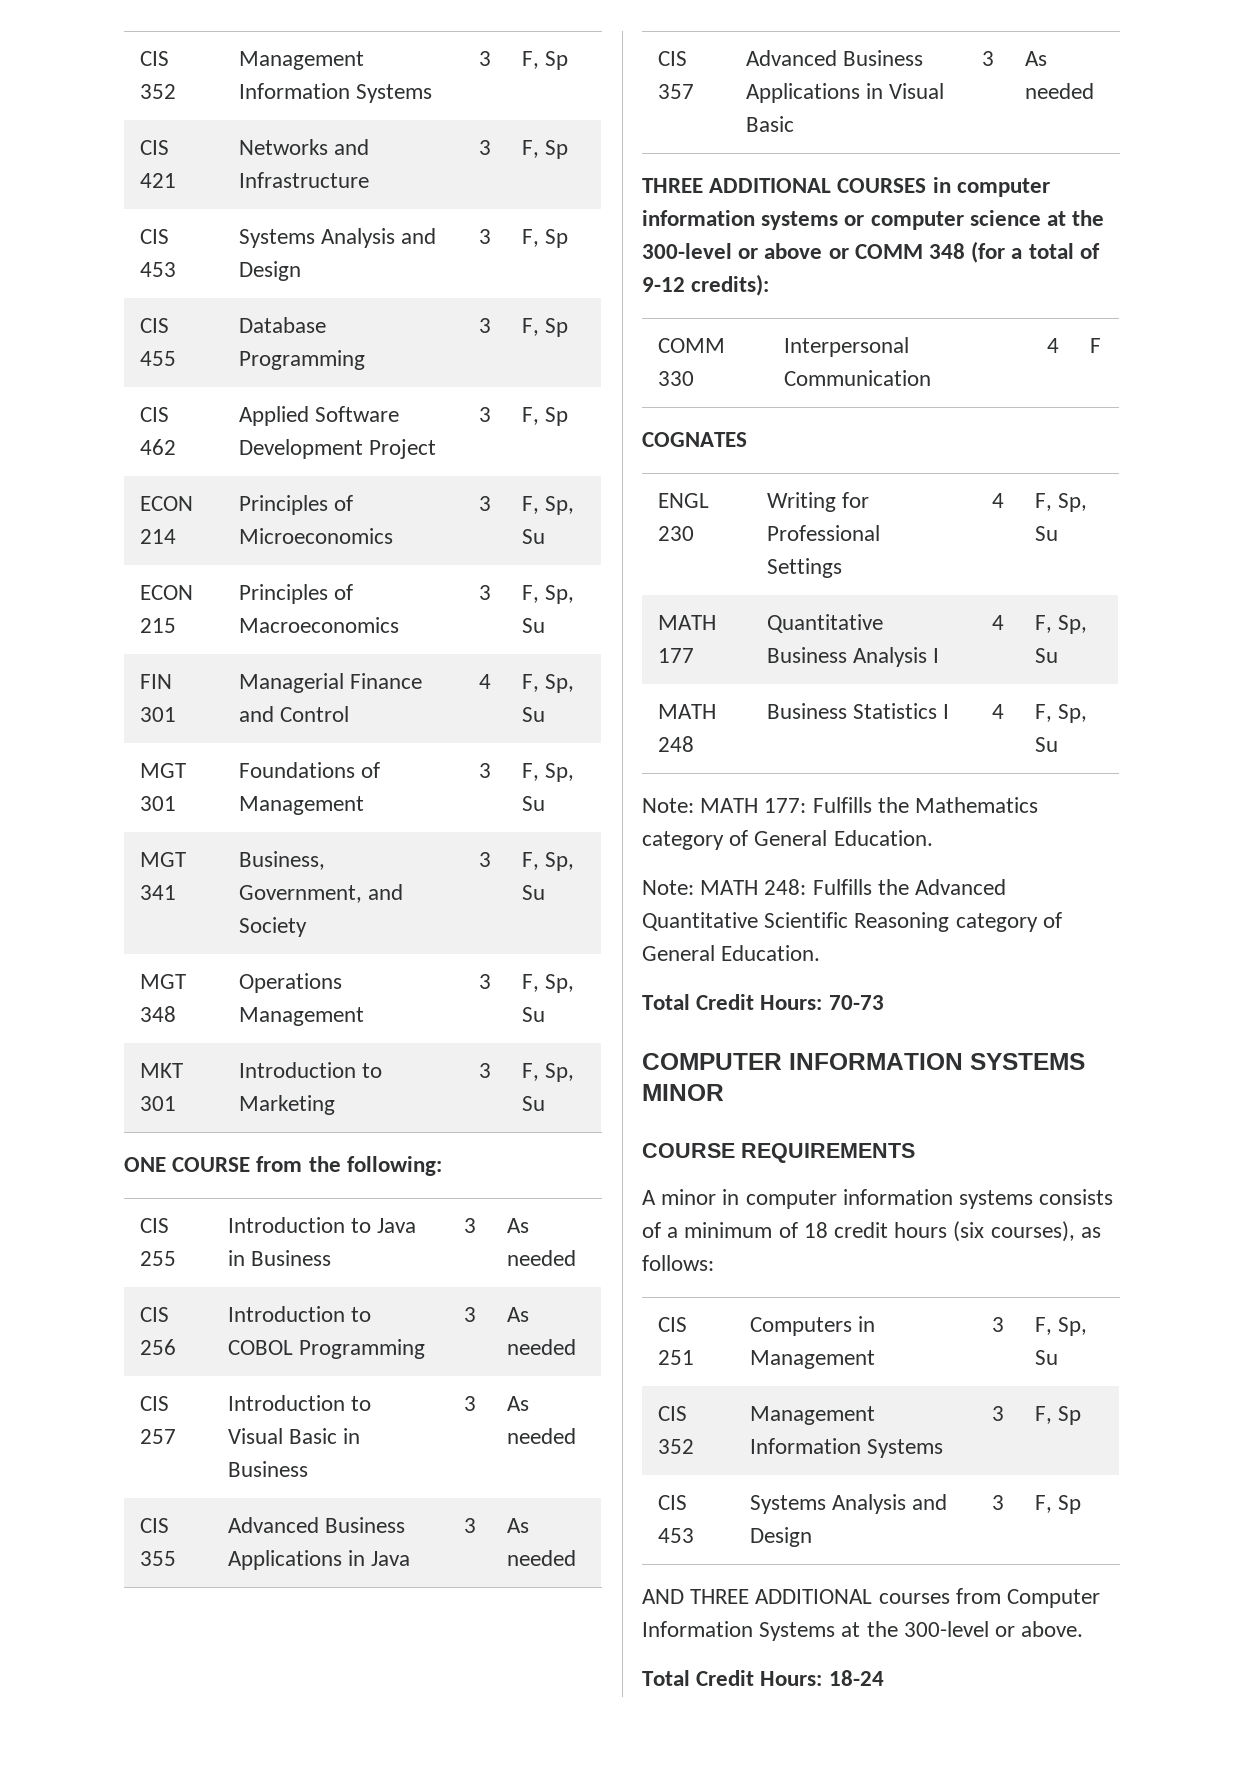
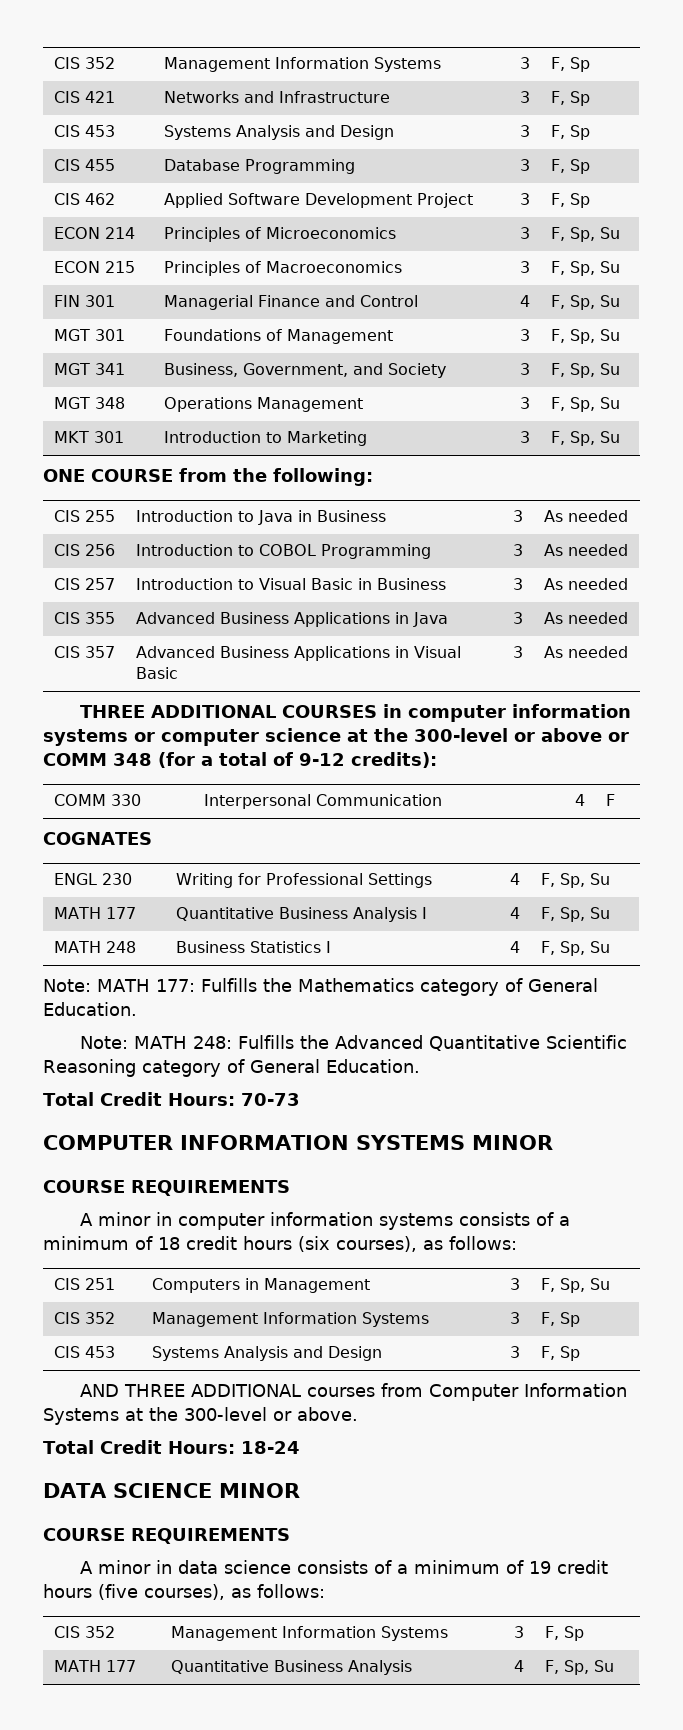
+ DATA SCIENCE MINOR
+ COURSE REQUIREMENTS
+ A minor in data science consists of a minimum of 19 credit hours (five courses), as follows:
+ CIS 352 | Management Information Systems | 3 | F, Sp
+ MATH 177 | Quantitative Business Analysis | 4 | F, Sp, Su

